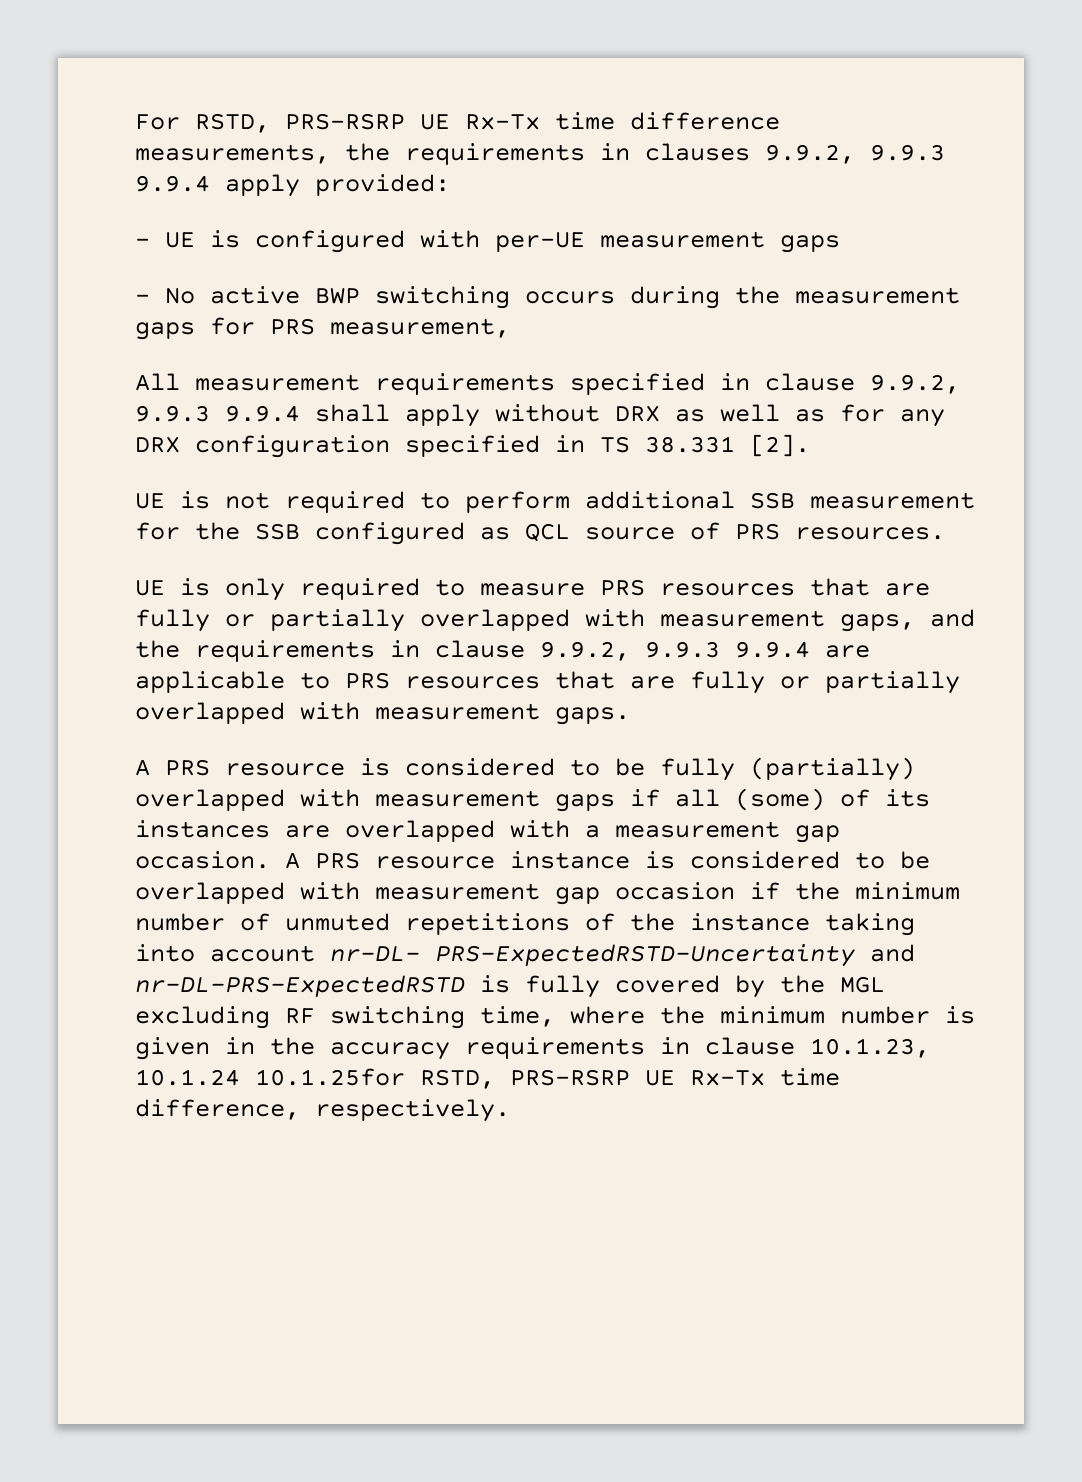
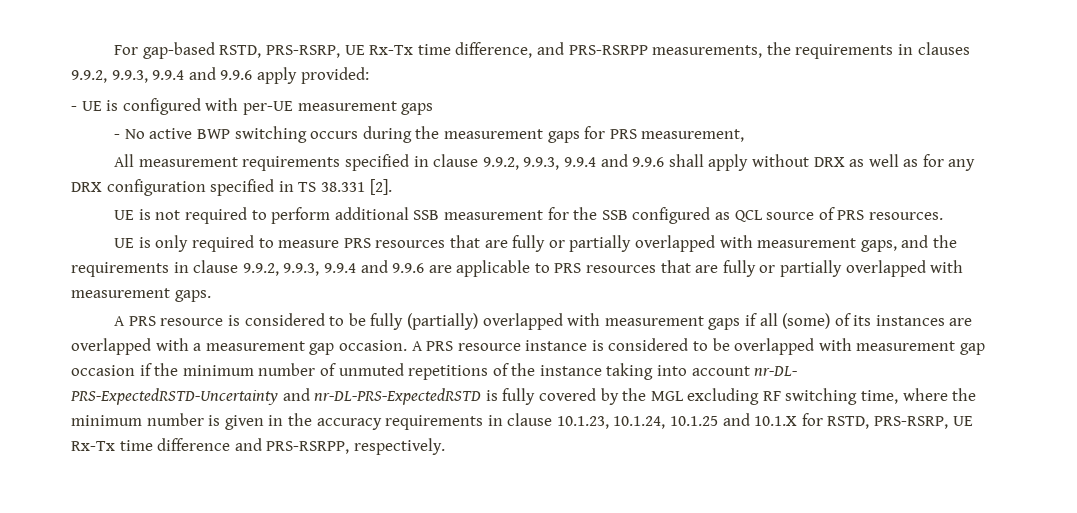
- For RSTD, PRS-RSRP UE Rx-Tx time difference measurements, the requirements in clauses 9.9.2, 9.9.3 9.9.4 apply provided:
+ For gap-based RSTD, PRS-RSRP, UE Rx-Tx time difference, and PRS-RSRPP measurements, the requirements in clauses 9.9.2, 9.9.3, 9.9.4 and 9.9.6 apply provided:
- All measurement requirements specified in clause 9.9.2, 9.9.3 9.9.4 shall apply without DRX as well as for any DRX configuration specified in TS 38.331 [2].
+ All measurement requirements specified in clause 9.9.2, 9.9.3, 9.9.4 and 9.9.6 shall apply without DRX as well as for any DRX configuration specified in TS 38.331 [2].
- UE is only required to measure PRS resources that are fully or partially overlapped with measurement gaps, and the requirements in clause 9.9.2, 9.9.3 9.9.4 are applicable to PRS resources that are fully or partially overlapped with measurement gaps.
+ UE is only required to measure PRS resources that are fully or partially overlapped with measurement gaps, and the requirements in clause 9.9.2, 9.9.3, 9.9.4 and 9.9.6 are applicable to PRS resources that are fully or partially overlapped with measurement gaps.
- A PRS resource instance is considered to be overlapped with measurement gap occasion if the minimum number of unmuted repetitions of the instance taking into account nr-DL- PRS-ExpectedRSTD-Uncertainty and nr-DL-PRS-ExpectedRSTD is fully covered by the MGL excluding RF switching time, where the minimum number is given in the accuracy requirements in clause 10.1.23, 10.1.24 10.1.25for RSTD, PRS-RSRP UE Rx-Tx time difference, respectively.
+ A PRS resource instance is considered to be overlapped with measurement gap occasion if the minimum number of unmuted repetitions of the instance taking into account nr-DL- PRS-ExpectedRSTD-Uncertainty and nr-DL-PRS-ExpectedRSTD is fully covered by the MGL excluding RF switching time, where the minimum number is given in the accuracy requirements in clause 10.1.23, 10.1.24, 10.1.25 and 10.1.X for RSTD, PRS-RSRP, UE Rx-Tx time difference and PRS-RSRPP, respectively.

